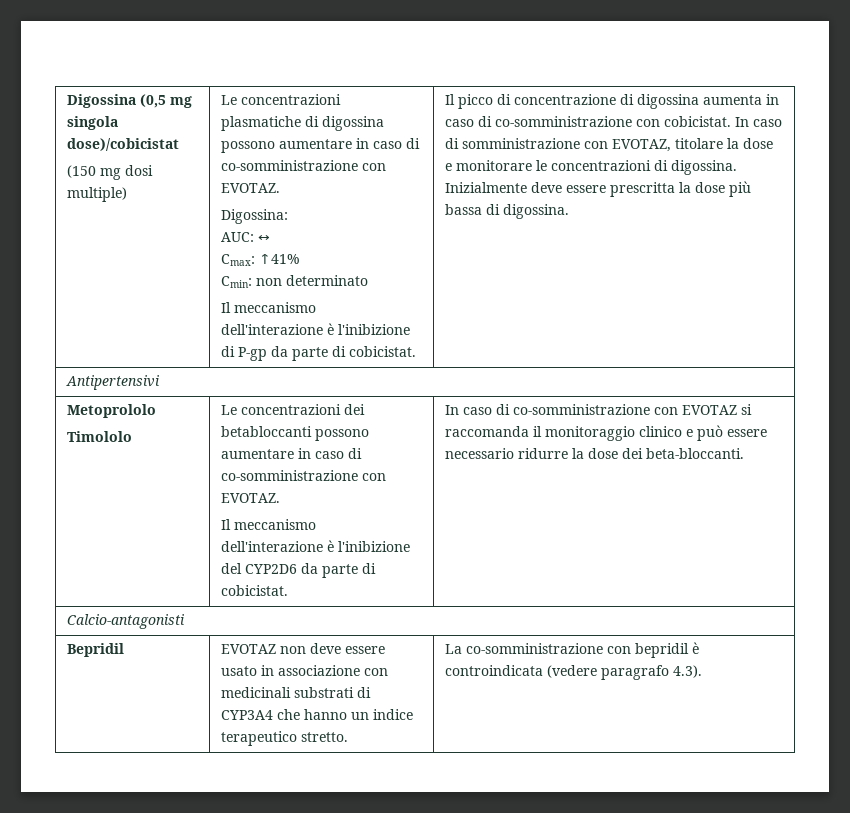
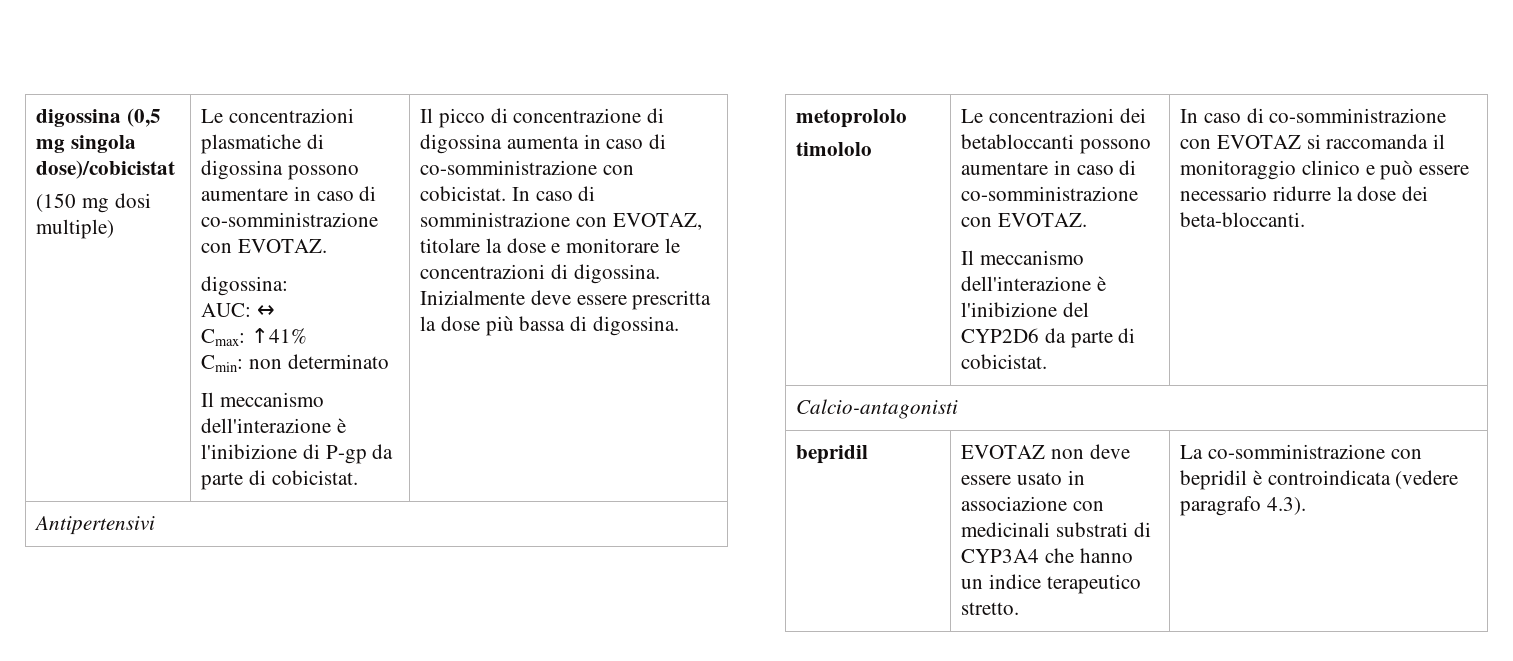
- Digossina (0,5 mg singola dose)/cobicistat
+ digossina (0,5 mg singola dose)/cobicistat
- Digossina:
+ digossina:
- Metoprololo
- Timololo
+ metoprololo
+ timololo
- Bepridil | EVOTAZ non deve essere usato in associazione con medicinali substrati di CYP3A4 che hanno un indice terapeutico stretto. | La co-somministrazione con bepridil è controindicata (vedere paragrafo 4.3).
+ bepridil | EVOTAZ non deve essere usato in associazione con medicinali substrati di CYP3A4 che hanno un indice terapeutico stretto. | La co-somministrazione con bepridil è controindicata (vedere paragrafo 4.3).

